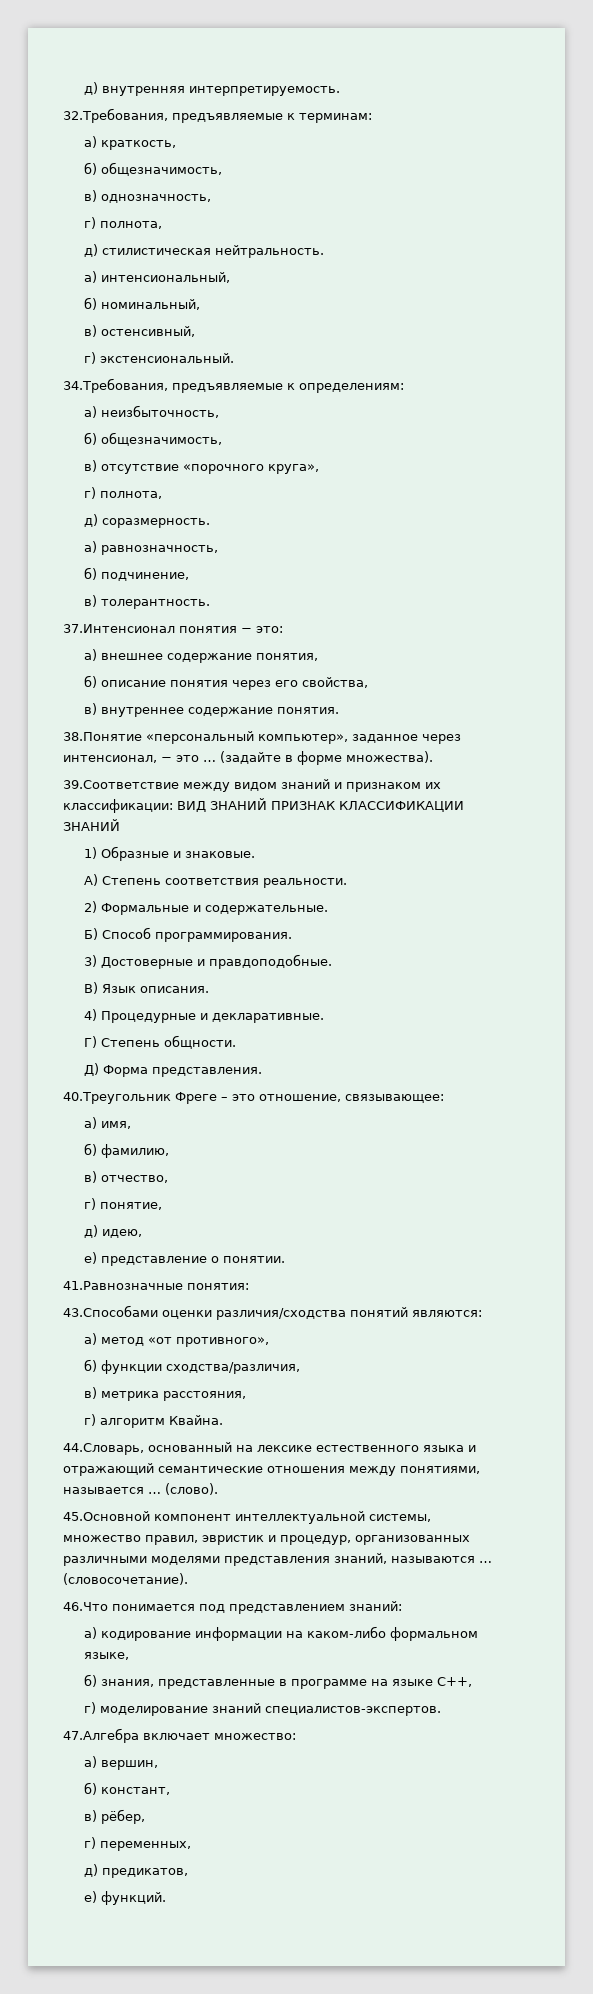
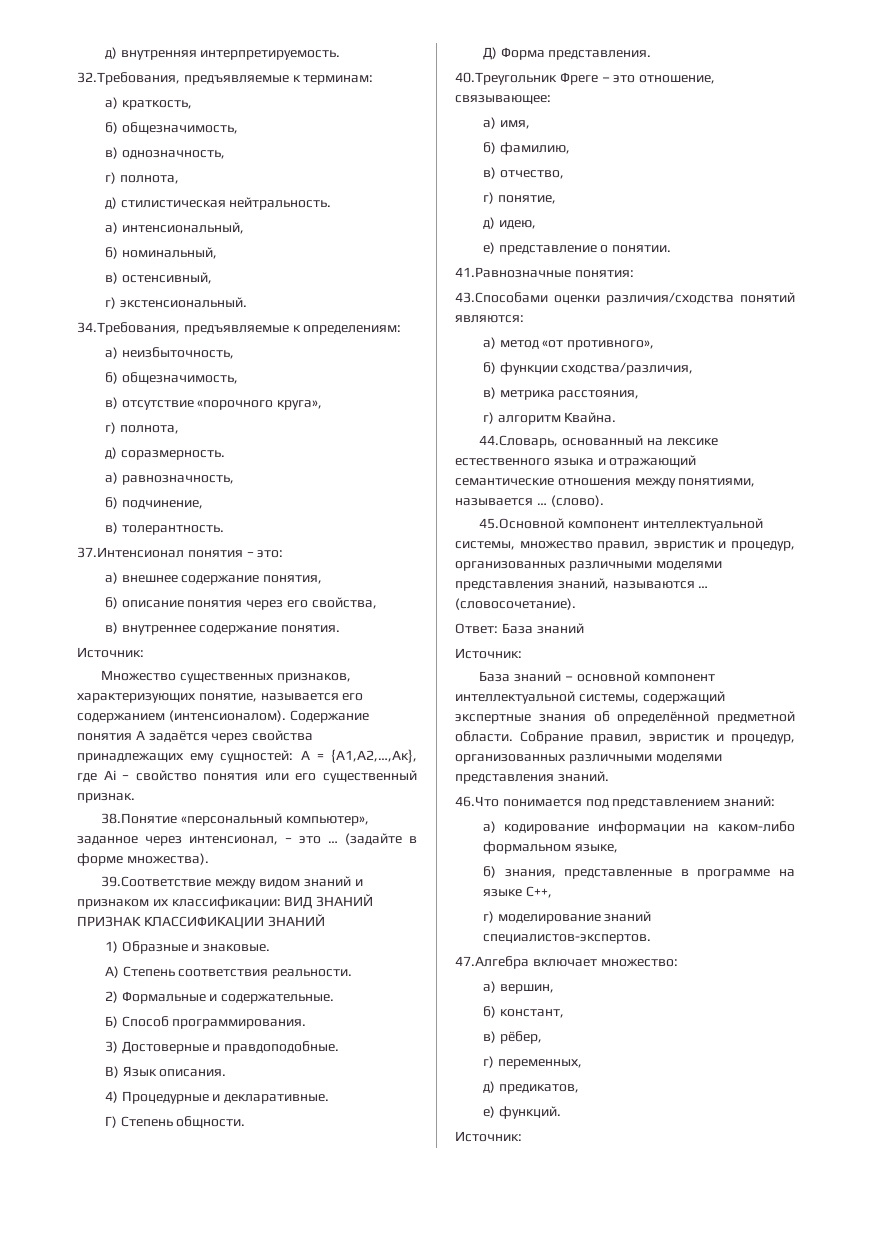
  в) внутреннее содержание понятия.
+ Источник:
+ Множество существенных признаков, характеризующих понятие, называется его содержанием (интенсионалом). Содержание понятия А задаётся через свойства принадлежащих ему сущностей: А = {А1,А2,…,Ак}, где Аi − свойство понятия или его существенный признак.
+ Ответ: База знаний
+ Источник:
+ База знаний – основной компонент интеллектуальной системы, содержащий экспертные знания об определëнной предметной области. Собрание правил, эвристик и процедур, организованных различными моделями представления знаний.
  е) функций.
+ Источник:

